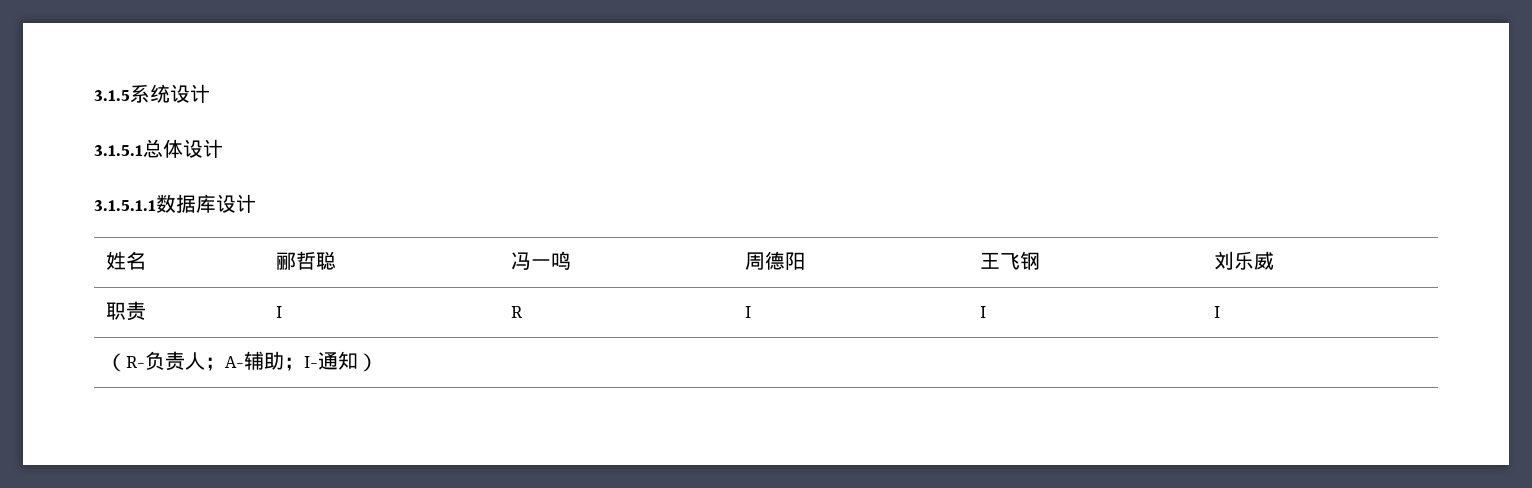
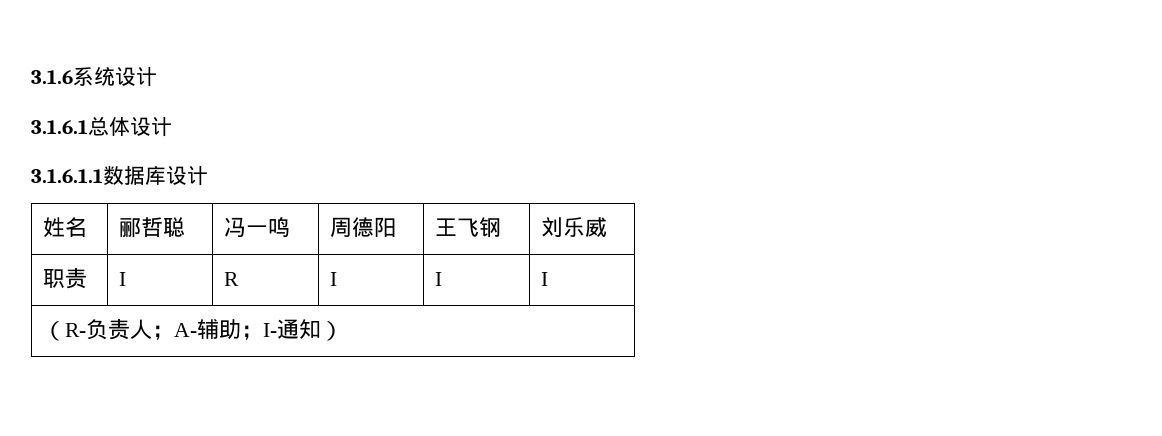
- 3.1.5系统设计
+ 3.1.6系统设计
- 3.1.5.1总体设计
+ 3.1.6.1总体设计
- 3.1.5.1.1数据库设计
+ 3.1.6.1.1数据库设计

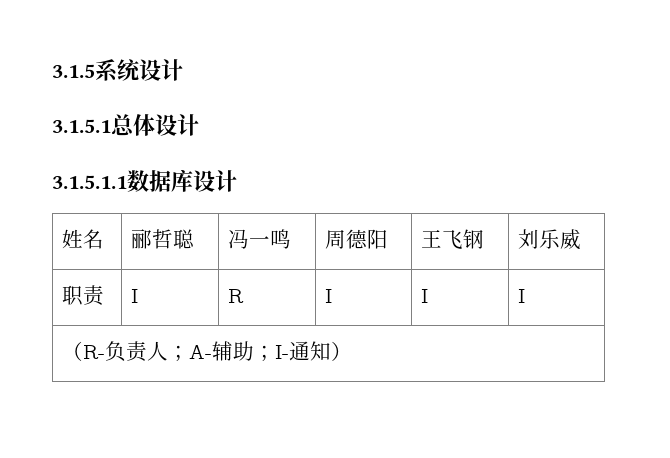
- 3.1.6系统设计
+ 3.1.5系统设计
- 3.1.6.1总体设计
+ 3.1.5.1总体设计
- 3.1.6.1.1数据库设计
+ 3.1.5.1.1数据库设计

